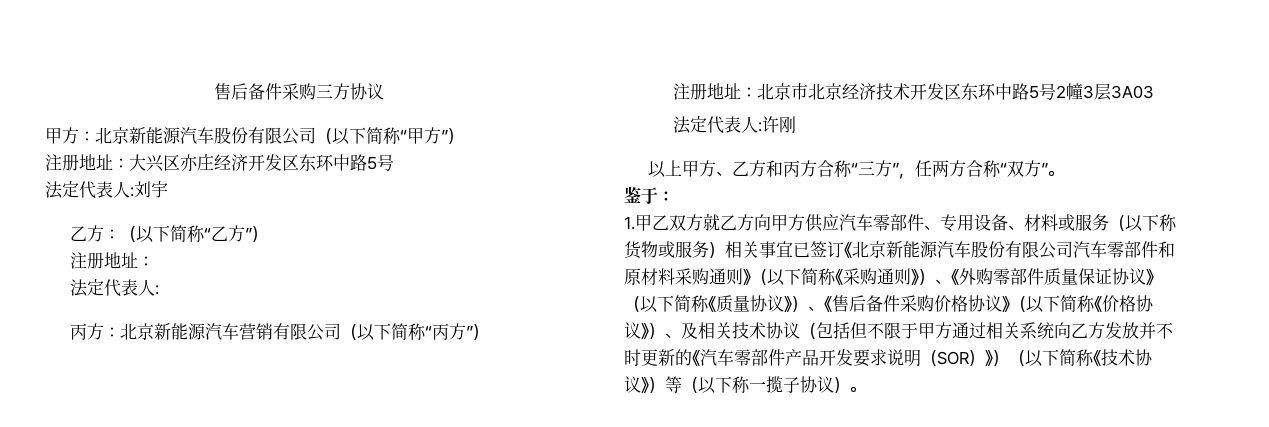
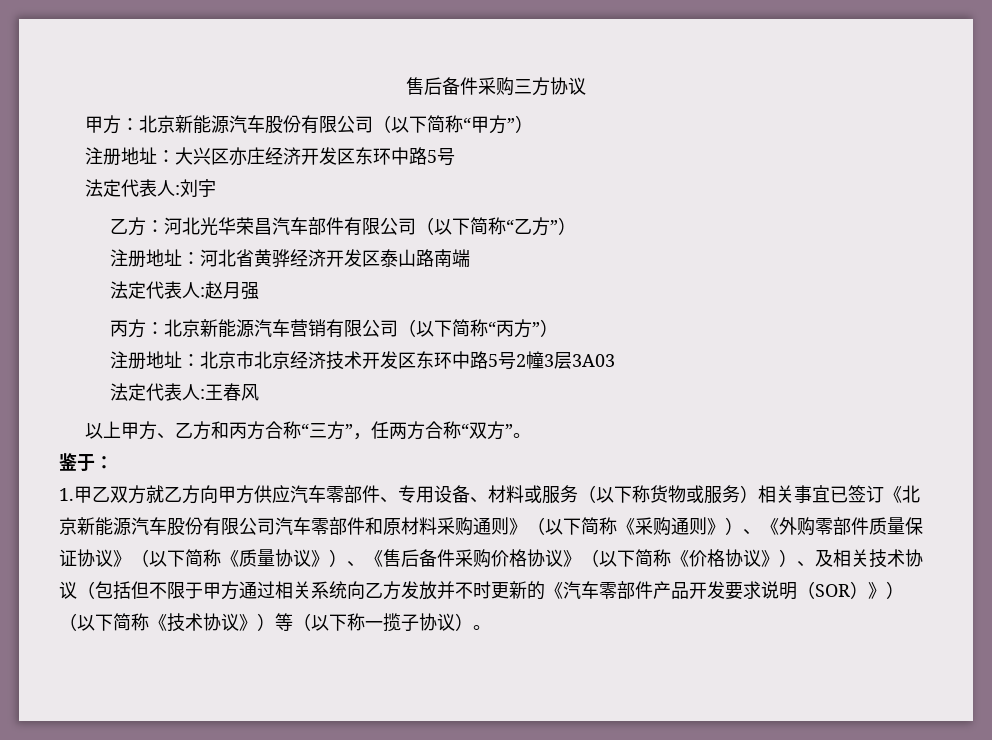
- 乙方：（以下简称“乙方”）
- 注册地址：
- 法定代表人:
+ 乙方：河北光华荣昌汽车部件有限公司（以下简称“乙方”）
+ 注册地址：河北省黄骅经济开发区泰山路南端
+ 法定代表人:赵月强
- 法定代表人:许刚
+ 法定代表人:王春风

